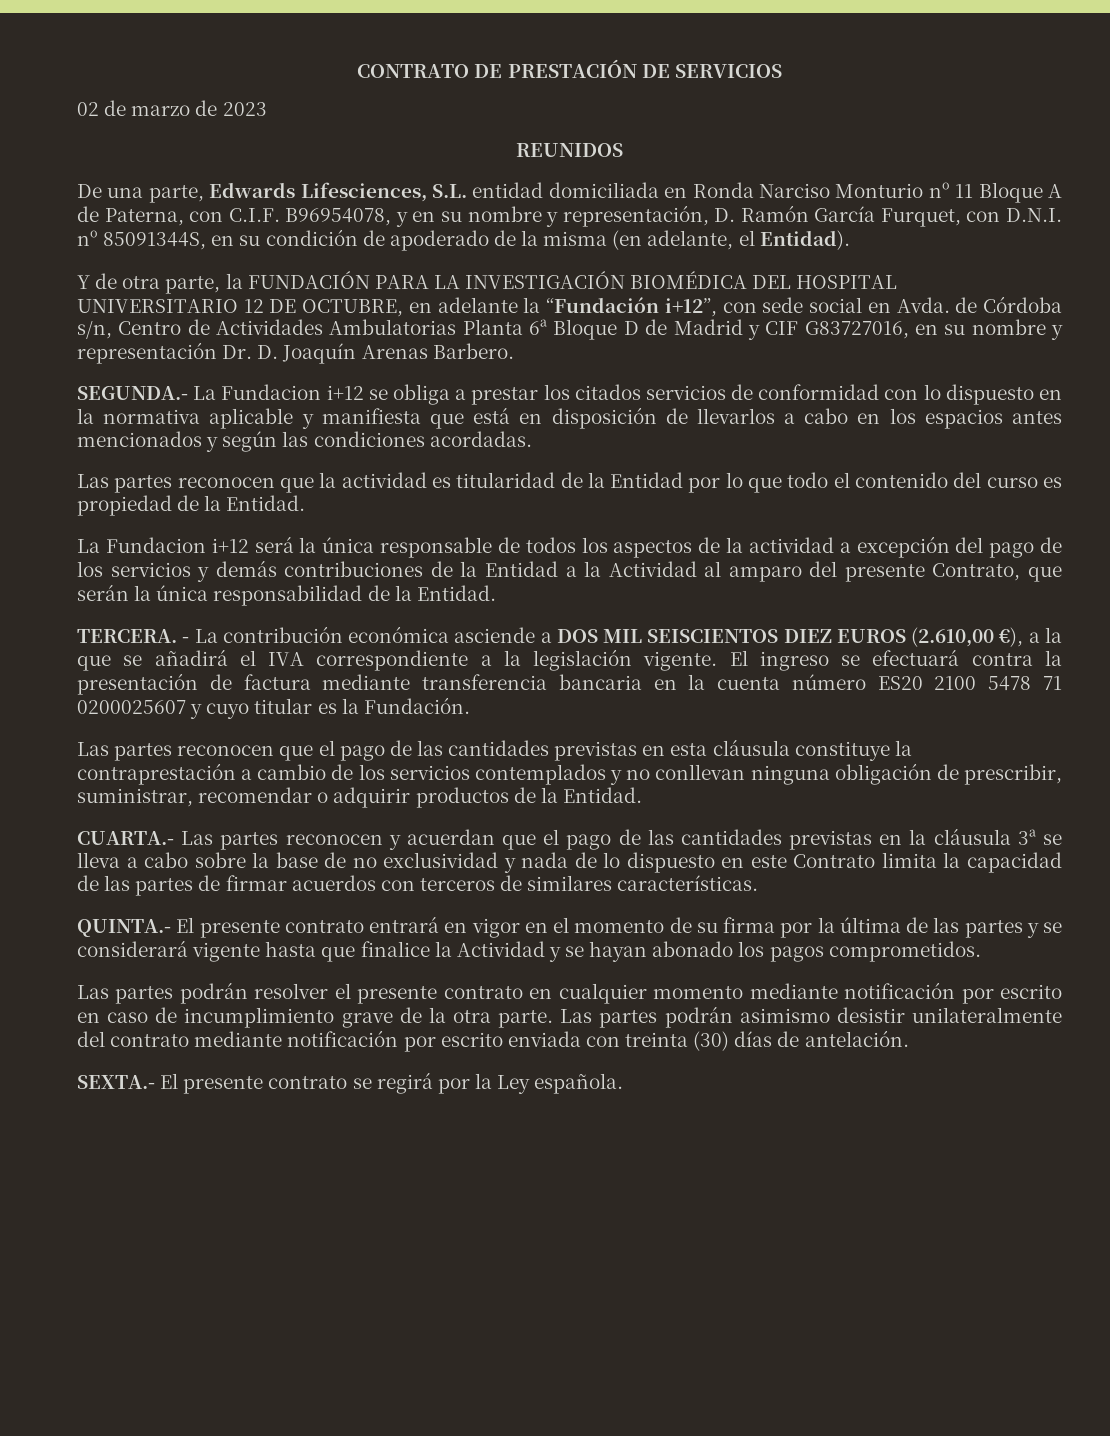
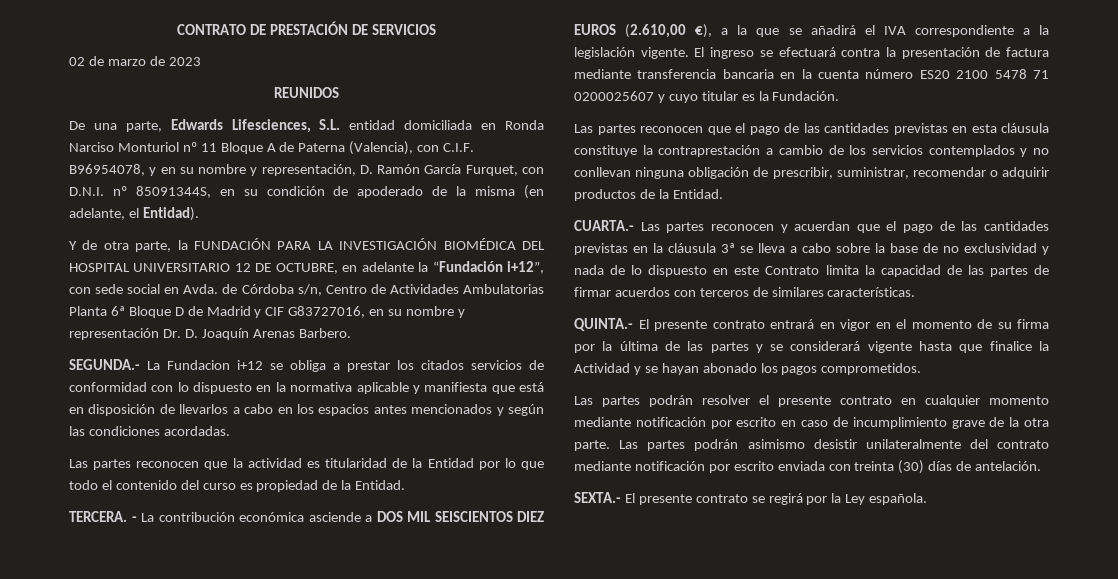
- De una parte, Edwards Lifesciences, S.L. entidad domiciliada en Ronda Narciso Monturio nº 11 Bloque A de Paterna, con C.I.F. B96954078, y en su nombre y representación, D. Ramón García Furquet, con D.N.I. nº 85091344S, en su condición de apoderado de la misma (en adelante, el Entidad).
+ De una parte, Edwards Lifesciences, S.L. entidad domiciliada en Ronda Narciso Monturiol nº 11 Bloque A de Paterna (Valencia), con C.I.F. B96954078, y en su nombre y representación, D. Ramón García Furquet, con D.N.I. nº 85091344S, en su condición de apoderado de la misma (en adelante, el Entidad).
- La Fundacion i+12 será la única responsable de todos los aspectos de la actividad a excepción del pago de los servicios y demás contribuciones de la Entidad a la Actividad al amparo del presente Contrato, que serán la única responsabilidad de la Entidad.

